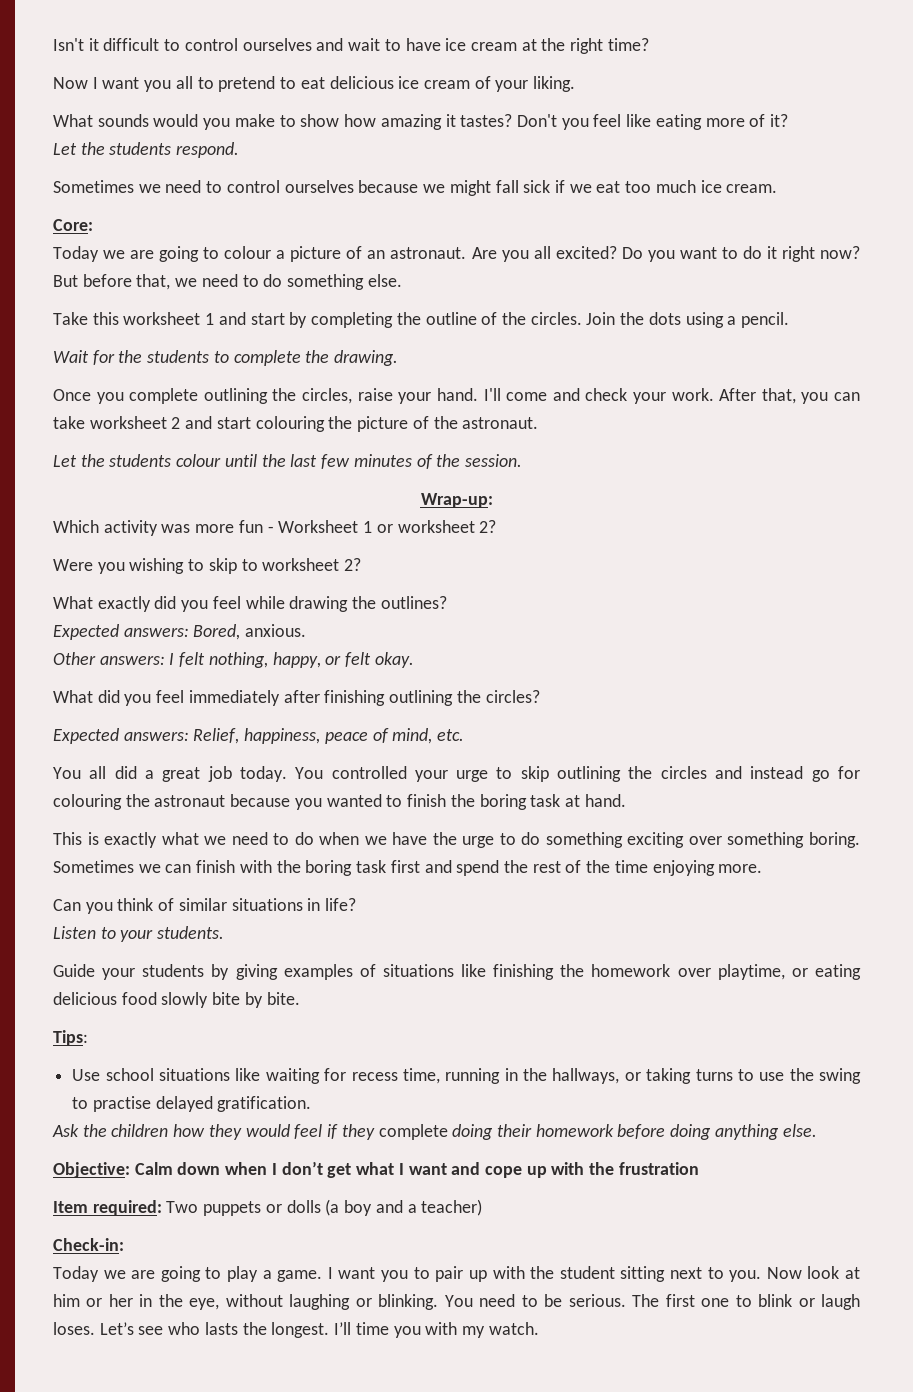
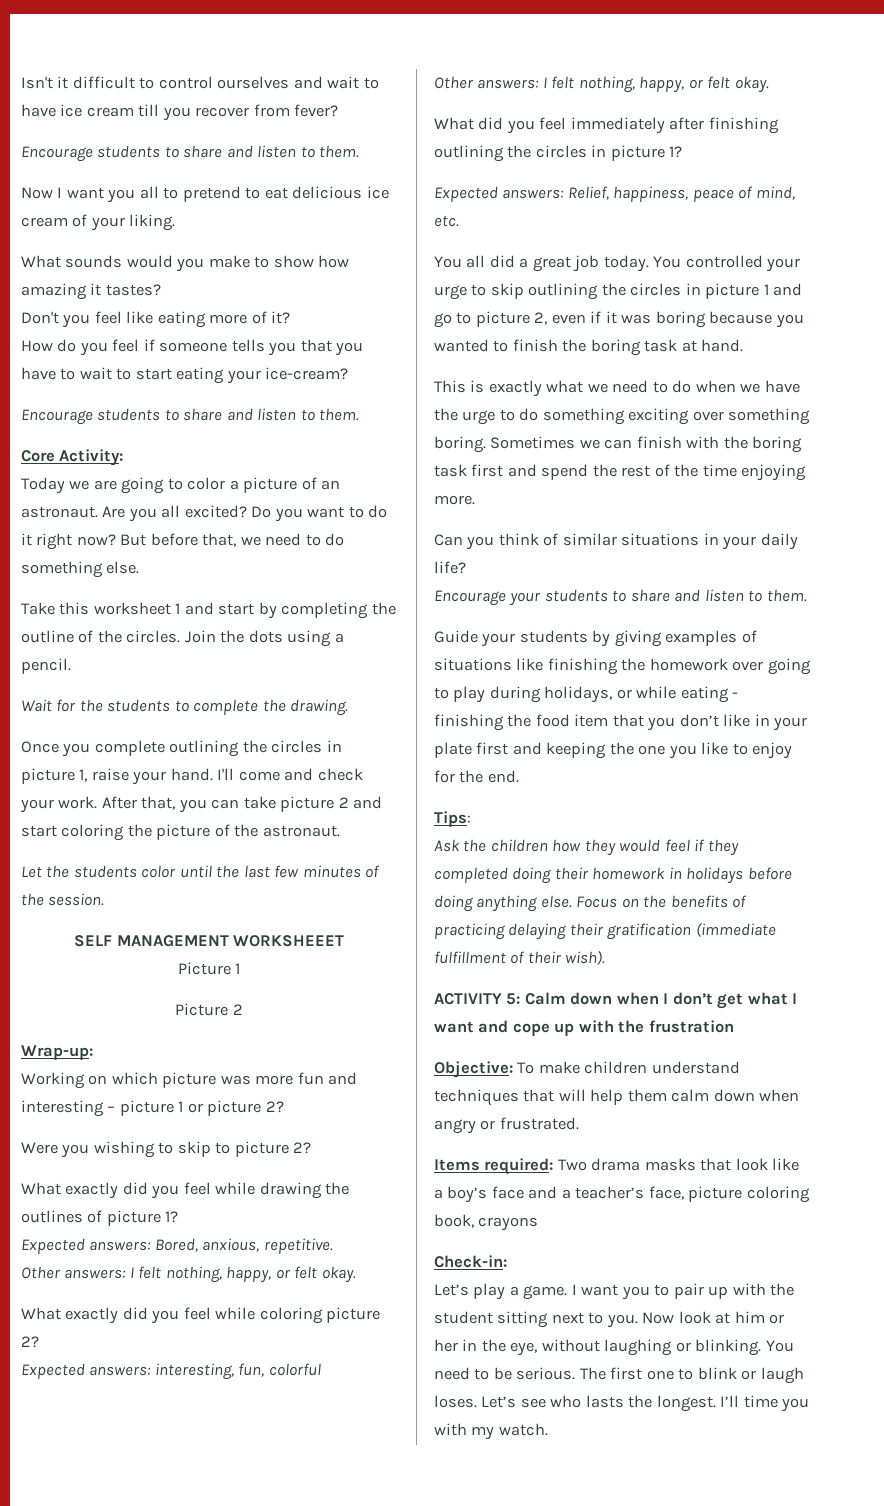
- Isn't it difficult to control ourselves and wait to have ice cream at the right time?
+ Isn't it difficult to control ourselves and wait to have ice cream till you recover from fever?
+ Encourage students to share and listen to them.
- What sounds would you make to show how amazing it tastes? Don't you feel like eating more of it?
+ What sounds would you make to show how amazing it tastes?
+ Don't you feel like eating more of it?
- Let the students respond.
- Sometimes we need to control ourselves because we might fall sick if we eat too much ice cream.
- Core:
- Today we are going to colour a picture of an astronaut.
+ How do you feel if someone tells you that you have to wait to start eating your ice-cream?
+ Encourage students to share and listen to them.
+ Core Activity:
+ Today we are going to color a picture of an astronaut.
- Once you complete outlining the circles, raise your hand.
+ Once you complete outlining the circles in picture 1, raise your hand.
- After that, you can take worksheet 2 and start colouring the picture of the astronaut.
+ After that, you can take picture 2 and start coloring the picture of the astronaut.
- Let the students colour until the last few minutes of the session.
+ Let the students color until the last few minutes of the session.
+ SELF MANAGEMENT WORKSHEEET
+ Picture 1
+ Picture 2
  Wrap-up:
- Which activity was more fun - Worksheet 1 or worksheet 2?
+ Working on which picture was more fun and interesting – picture 1 or picture 2?
- Were you wishing to skip to worksheet 2?
+ Were you wishing to skip to picture 2?
- What exactly did you feel while drawing the outlines?
+ What exactly did you feel while drawing the outlines of picture 1?
- Expected answers: Bored, anxious.
+ Expected answers: Bored, anxious, repetitive.
+ Other answers: I felt nothing, happy, or felt okay.
+ What exactly did you feel while coloring picture 2?
+ Expected answers: interesting, fun, colorful
- What did you feel immediately after finishing outlining the circles?
+ What did you feel immediately after finishing outlining the circles in picture 1?
- You controlled your urge to skip outlining the circles and instead go for colouring the astronaut because you wanted to finish the boring task at hand.
+ You controlled your urge to skip outlining the circles in picture 1 and go to picture 2, even if it was boring because you wanted to finish the boring task at hand.
- Can you think of similar situations in life?
+ Can you think of similar situations in your daily life?
- Listen to your students.
+ Encourage your students to share and listen to them.
- Guide your students by giving examples of situations like finishing the homework over playtime, or eating delicious food slowly bite by bite.
+ Guide your students by giving examples of situations like finishing the homework over going to play during holidays, or while eating - finishing the food item that you don’t like in your plate first and keeping the one you like to enjoy for the end.
  Tips:
- Use school situations like waiting for recess time, running in the hallways, or taking turns to use the swing to practise delayed gratification.
- Ask the children how they would feel if they complete doing their homework before doing anything else.
- Objective: Calm down when I don’t get what I want and cope up with the frustration
+ Ask the children how they would feel if they completed doing their homework in holidays before doing anything else. Focus on the benefits of practicing delaying their gratification (immediate fulfillment of their wish).
+ ACTIVITY 5: Calm down when I don’t get what I want and cope up with the frustration
- Item required: Two puppets or dolls (a boy and a teacher)
+ Objective: To make children understand techniques that will help them calm down when angry or frustrated.
+ Items required: Two drama masks that look like a boy’s face and a teacher’s face, picture coloring book, crayons
  Check-in:
- Today we are going to play a game.
+ Let’s play a game.

